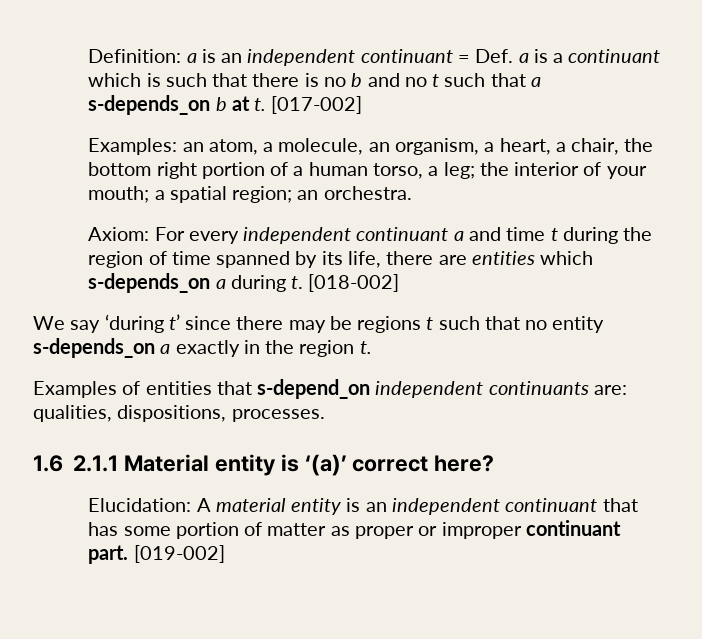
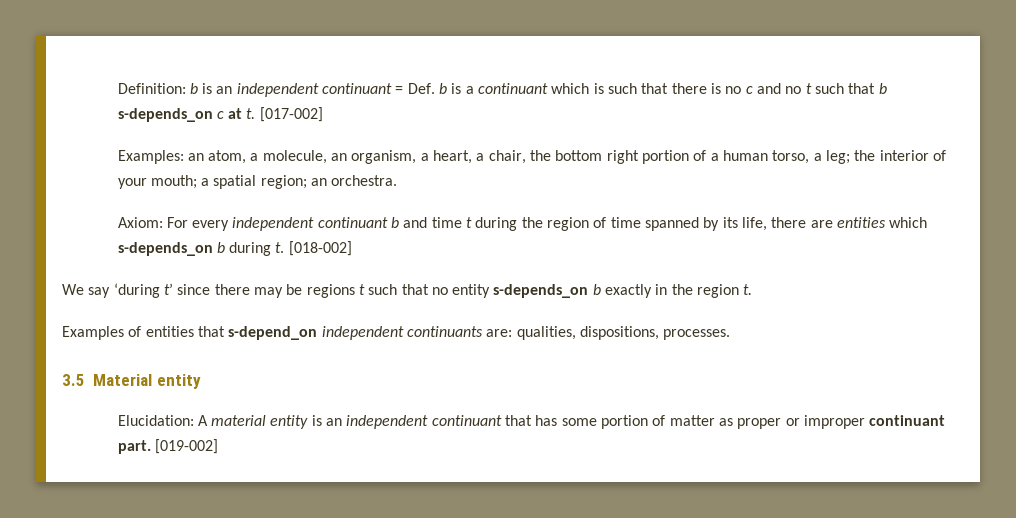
- Definition: a is an independent continuant = Def. a is a continuant which is such that there is no b and no t such that a s-depends_on b at t.
+ Definition: b is an independent continuant = Def. b is a continuant which is such that there is no c and no t such that b s-depends_on c at t.
- Axiom: For every independent continuant a and time t during the region of time spanned by its life, there are entities which s-depends_on a during t.
+ Axiom: For every independent continuant b and time t during the region of time spanned by its life, there are entities which s-depends_on b during t.
- We say ‘during t’ since there may be regions t such that no entity s-depends_on a exactly in the region t.
+ We say ‘during t’ since there may be regions t such that no entity s-depends_on b exactly in the region t.
- 1.6 2.1.1 Material entity is ‘(a)’ correct here?
+ 3.5 Material entity

